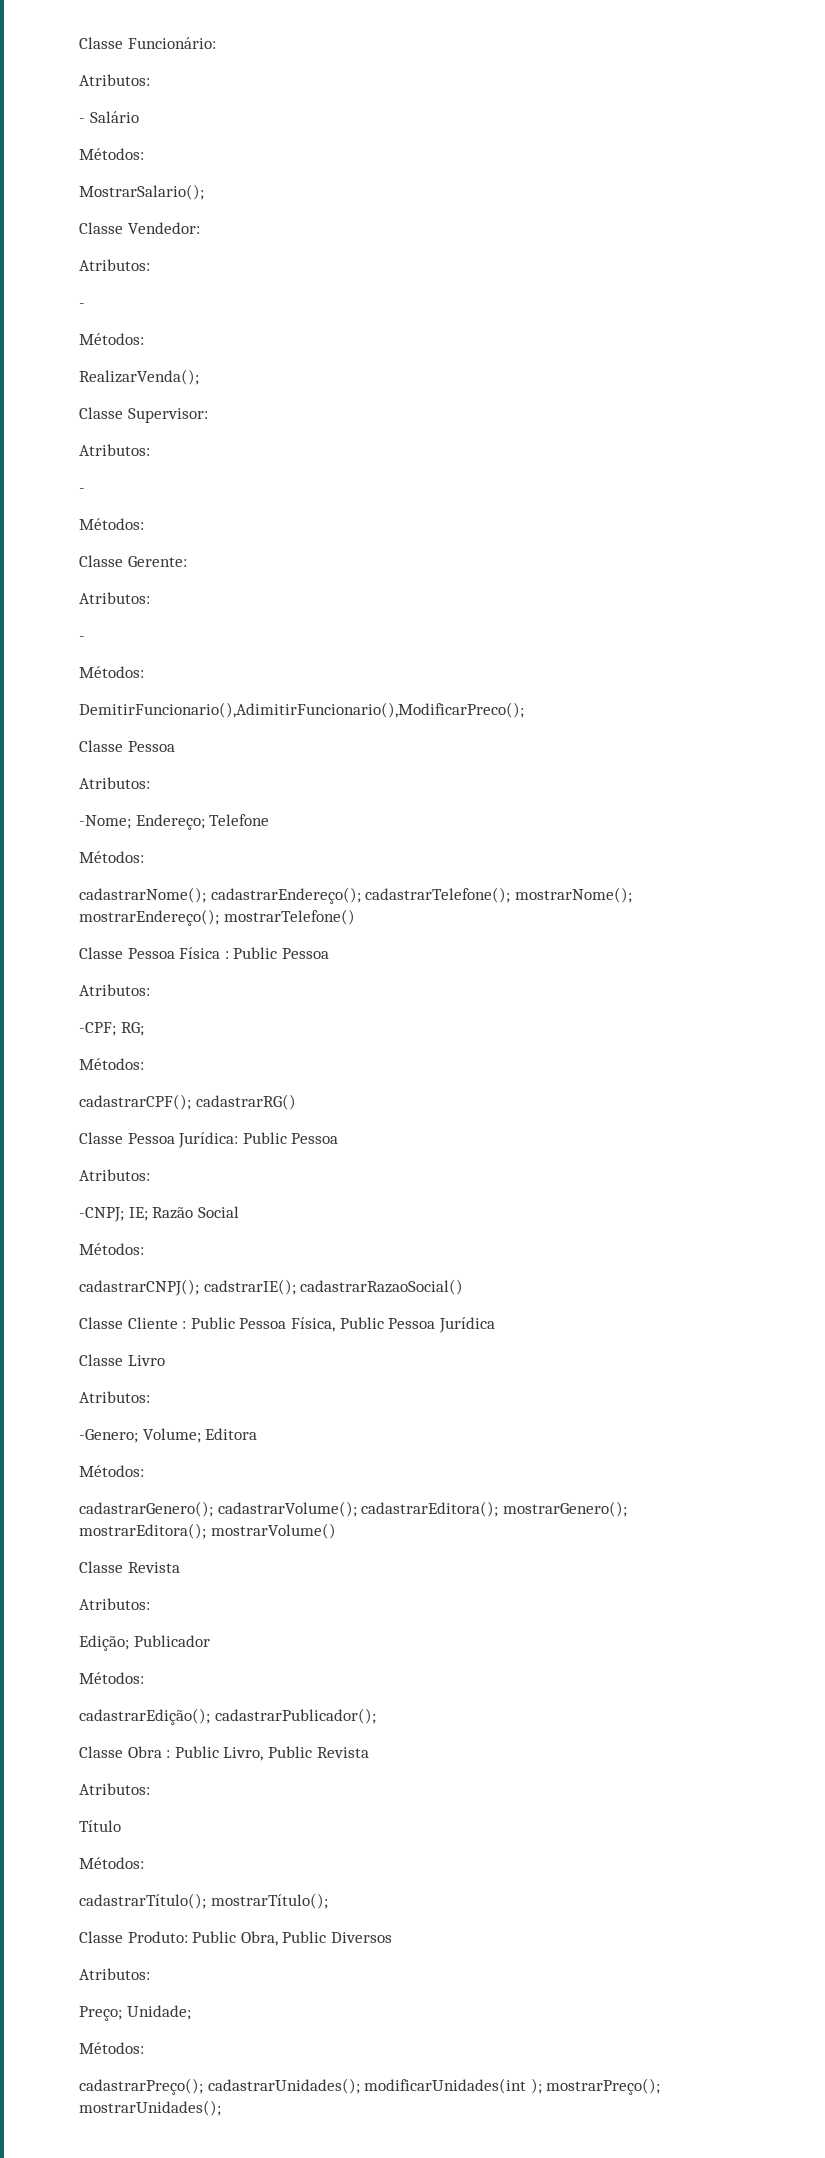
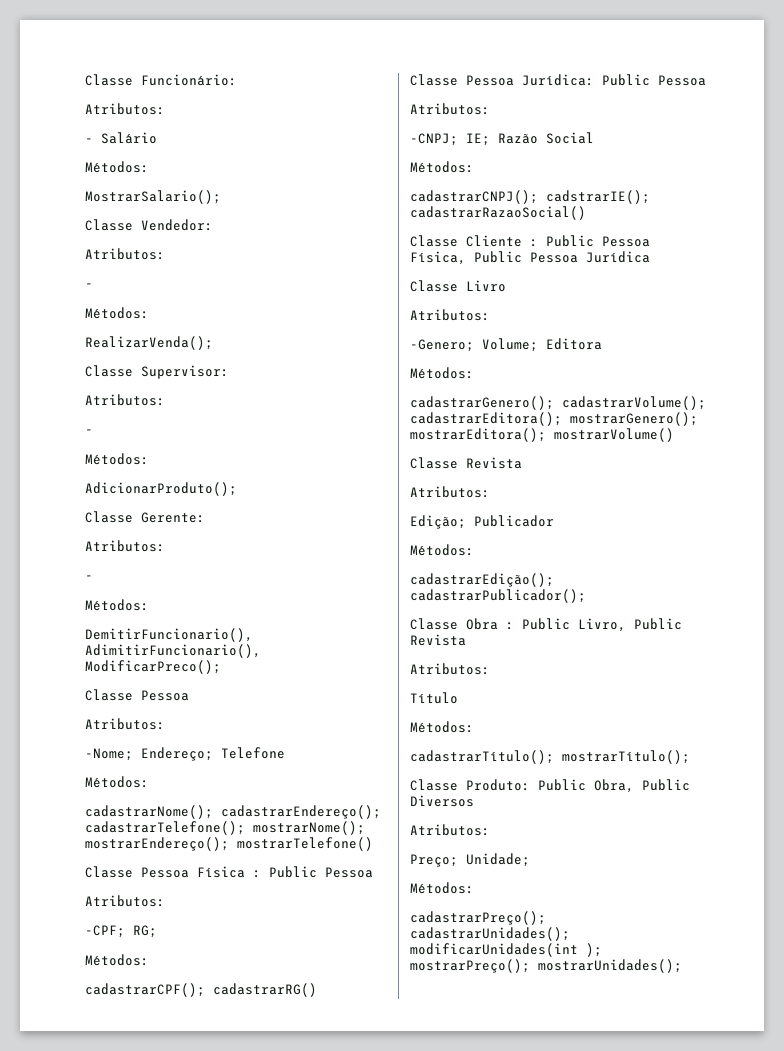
+ AdicionarProduto();

